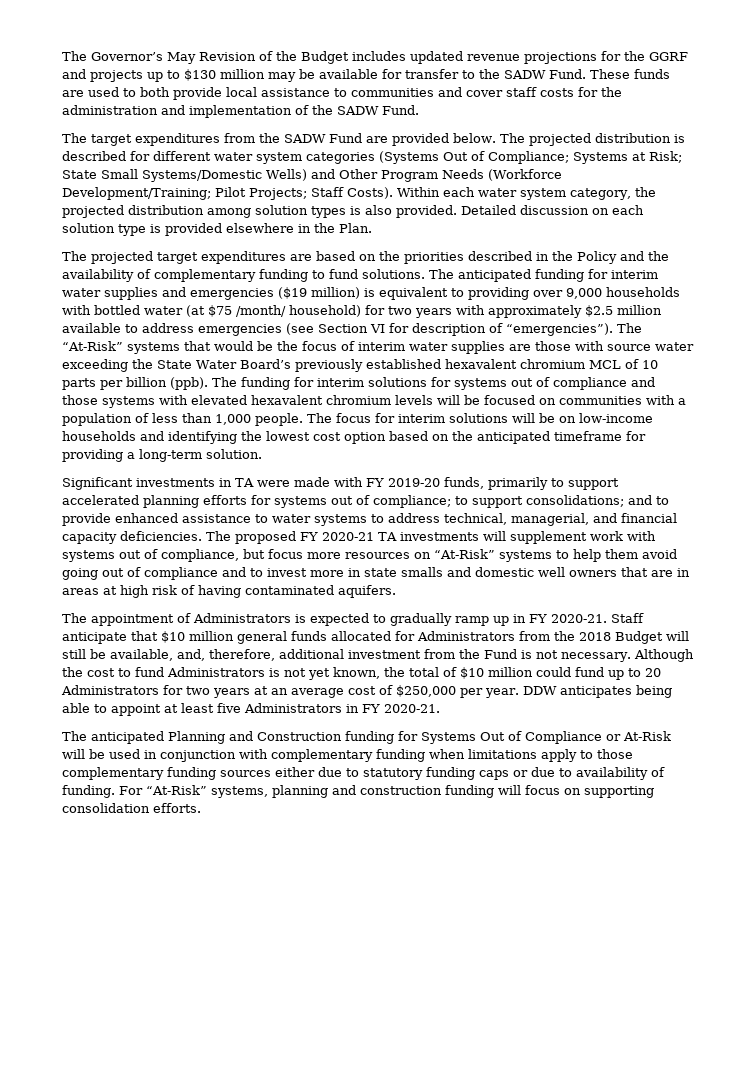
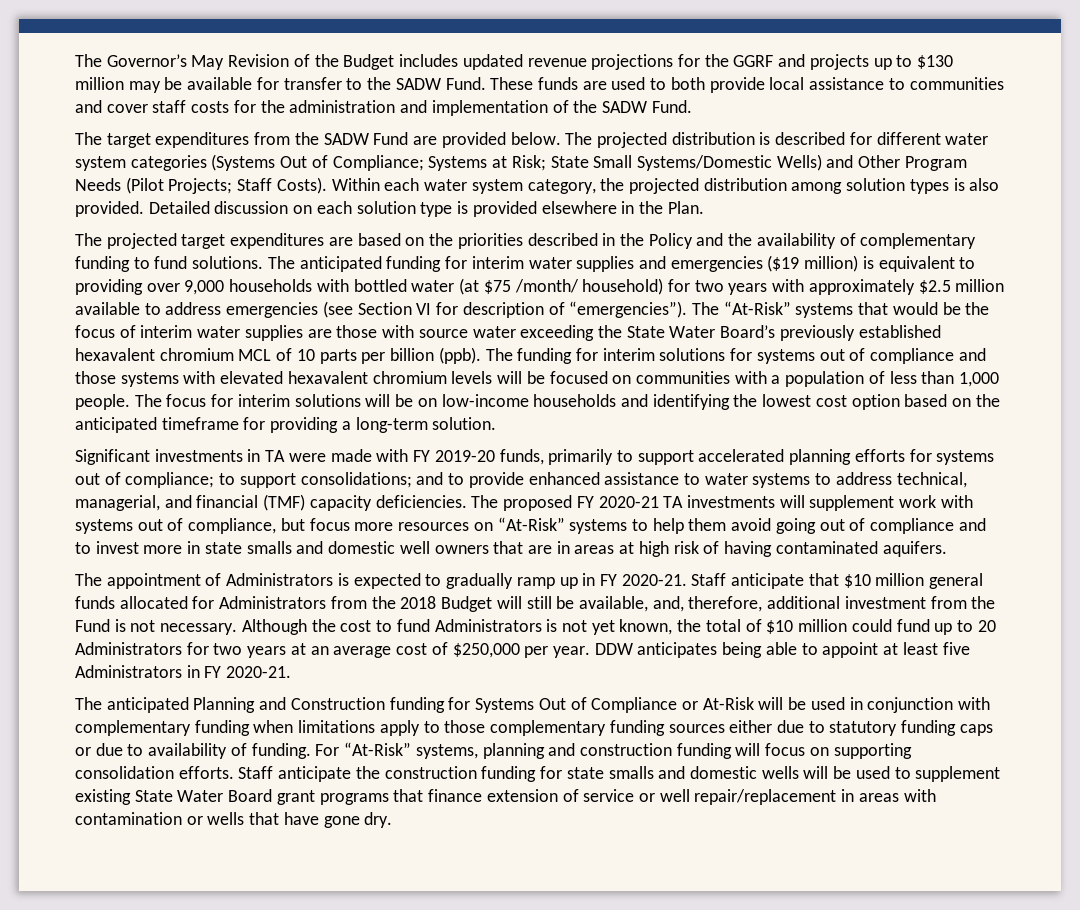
- The projected distribution is described for different water system categories (Systems Out of Compliance; Systems at Risk; State Small Systems/Domestic Wells) and Other Program Needs (Workforce Development/Training; Pilot Projects; Staff Costs).
+ The projected distribution is described for different water system categories (Systems Out of Compliance; Systems at Risk; State Small Systems/Domestic Wells) and Other Program Needs (Pilot Projects; Staff Costs).
- Significant investments in TA were made with FY 2019-20 funds, primarily to support accelerated planning efforts for systems out of compliance; to support consolidations; and to provide enhanced assistance to water systems to address technical, managerial, and financial capacity deficiencies.
+ Significant investments in TA were made with FY 2019-20 funds, primarily to support accelerated planning efforts for systems out of compliance; to support consolidations; and to provide enhanced assistance to water systems to address technical, managerial, and financial (TMF) capacity deficiencies.
+ Staff anticipate the construction funding for state smalls and domestic wells will be used to supplement existing State Water Board grant programs that finance extension of service or well repair/replacement in areas with contamination or wells that have gone dry.

